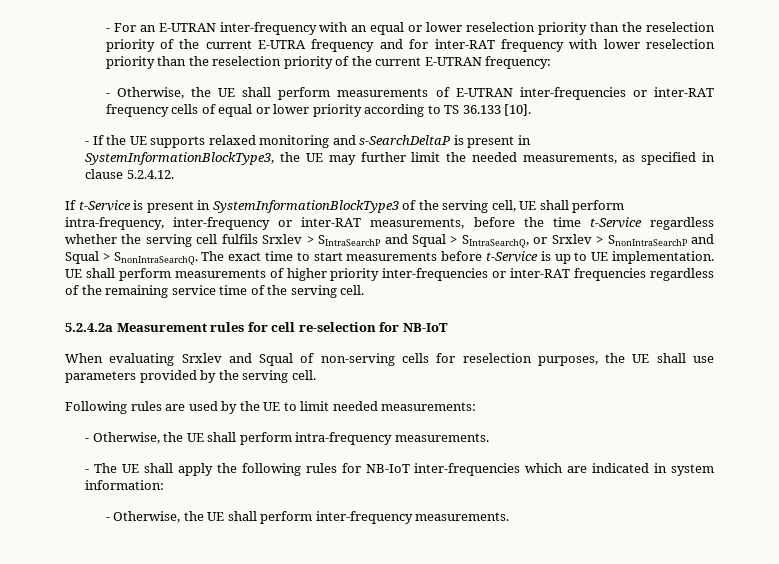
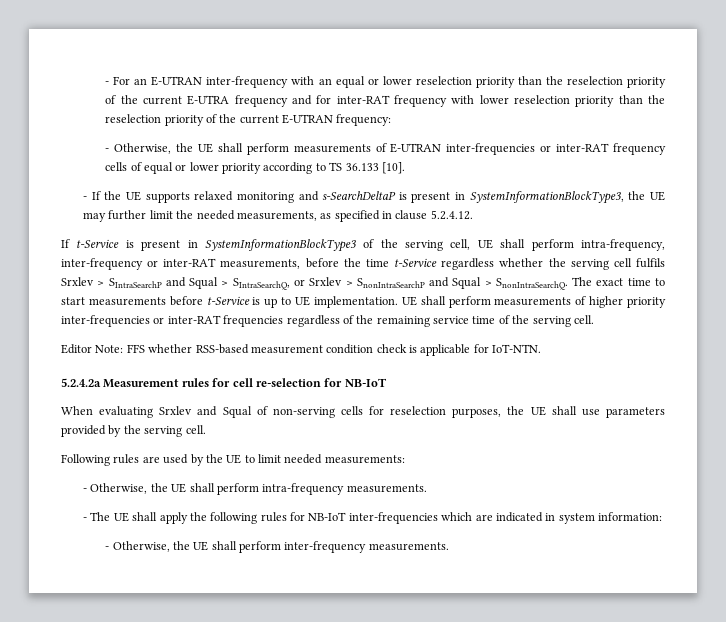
+ Editor Note: FFS whether RSS-based measurement condition check is applicable for IoT-NTN.

